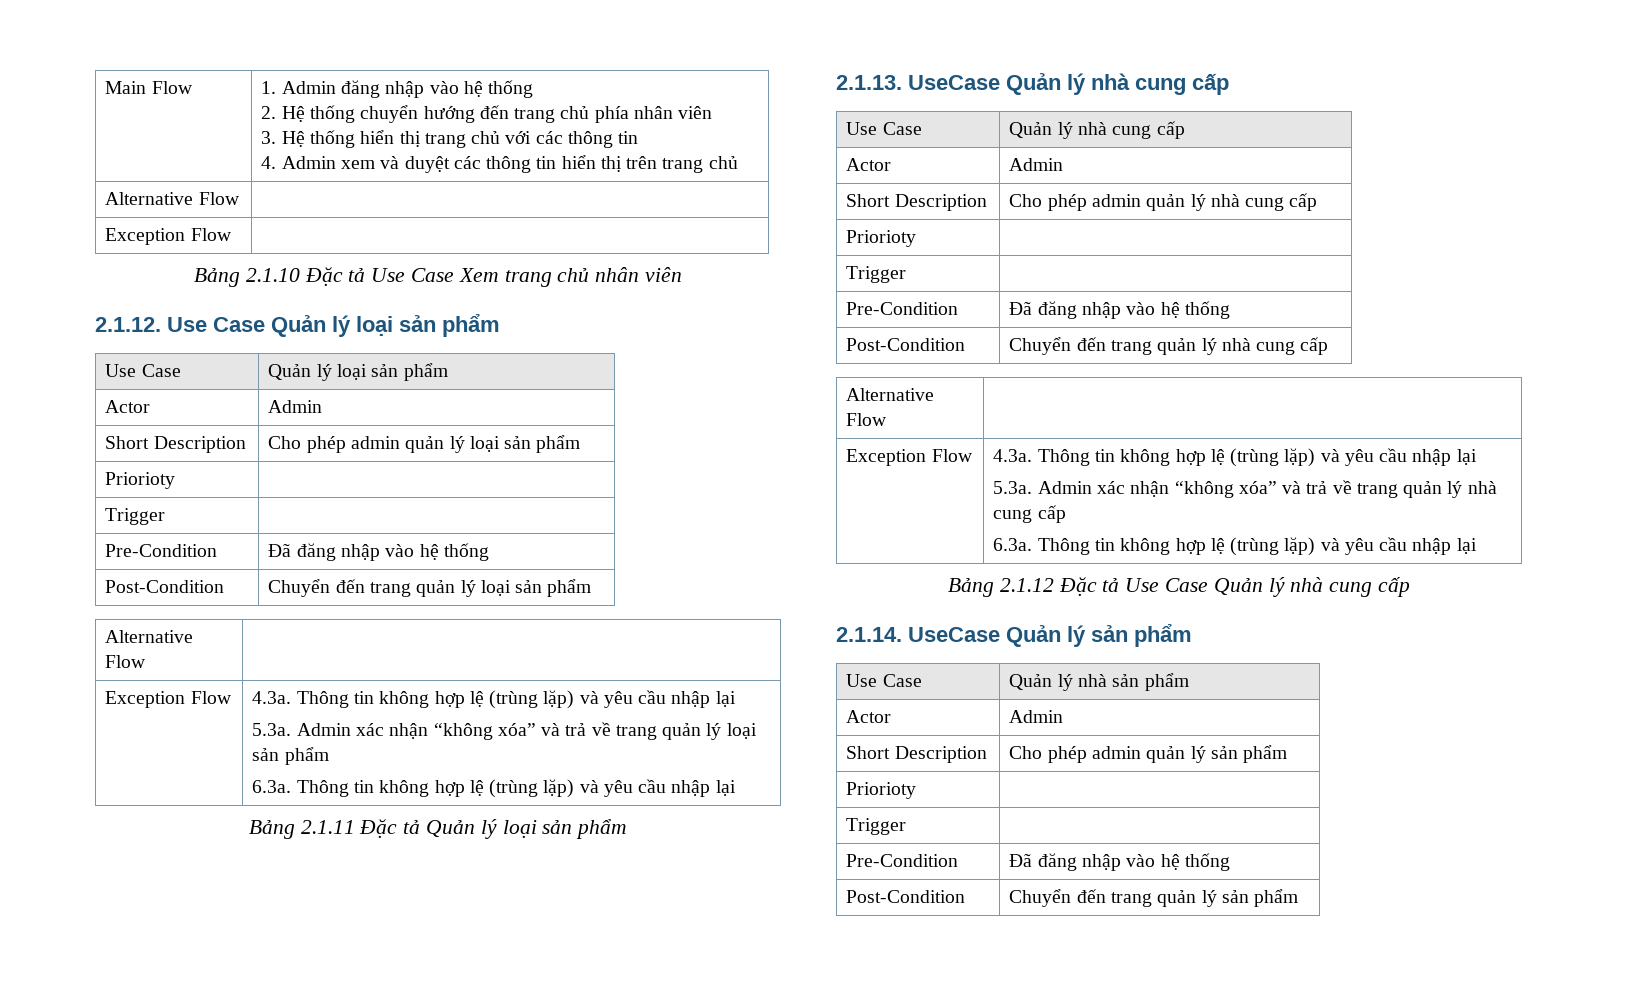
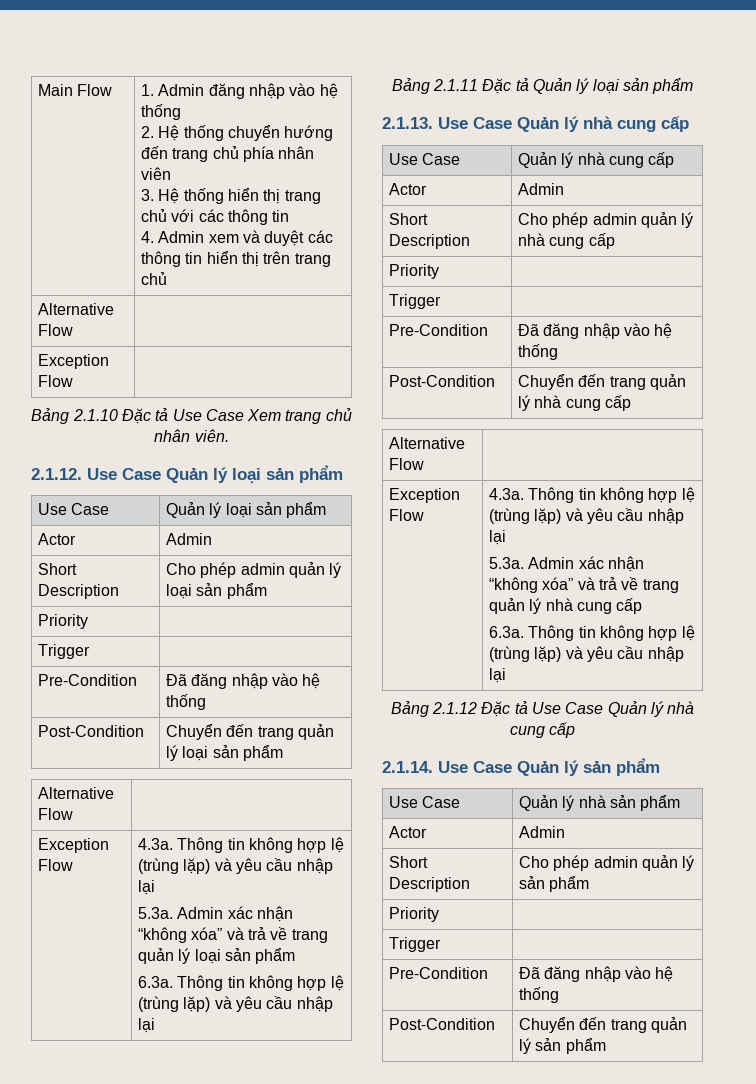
- Bảng 2.1.10 Đặc tả Use Case Xem trang chủ nhân viên
+ Bảng 2.1.10 Đặc tả Use Case Xem trang chủ nhân viên.
  Short Description | Cho phép admin quản lý loại sản phẩm
- Priorioty |
+ Priority |
- 2.1.13. UseCase Quản lý nhà cung cấp
+ 2.1.13. Use Case Quản lý nhà cung cấp
  Short Description | Cho phép admin quản lý nhà cung cấp
- Priorioty |
+ Priority |
- 2.1.14. UseCase Quản lý sản phẩm
+ 2.1.14. Use Case Quản lý sản phẩm
  Short Description | Cho phép admin quản lý sản phẩm
- Priorioty |
+ Priority |

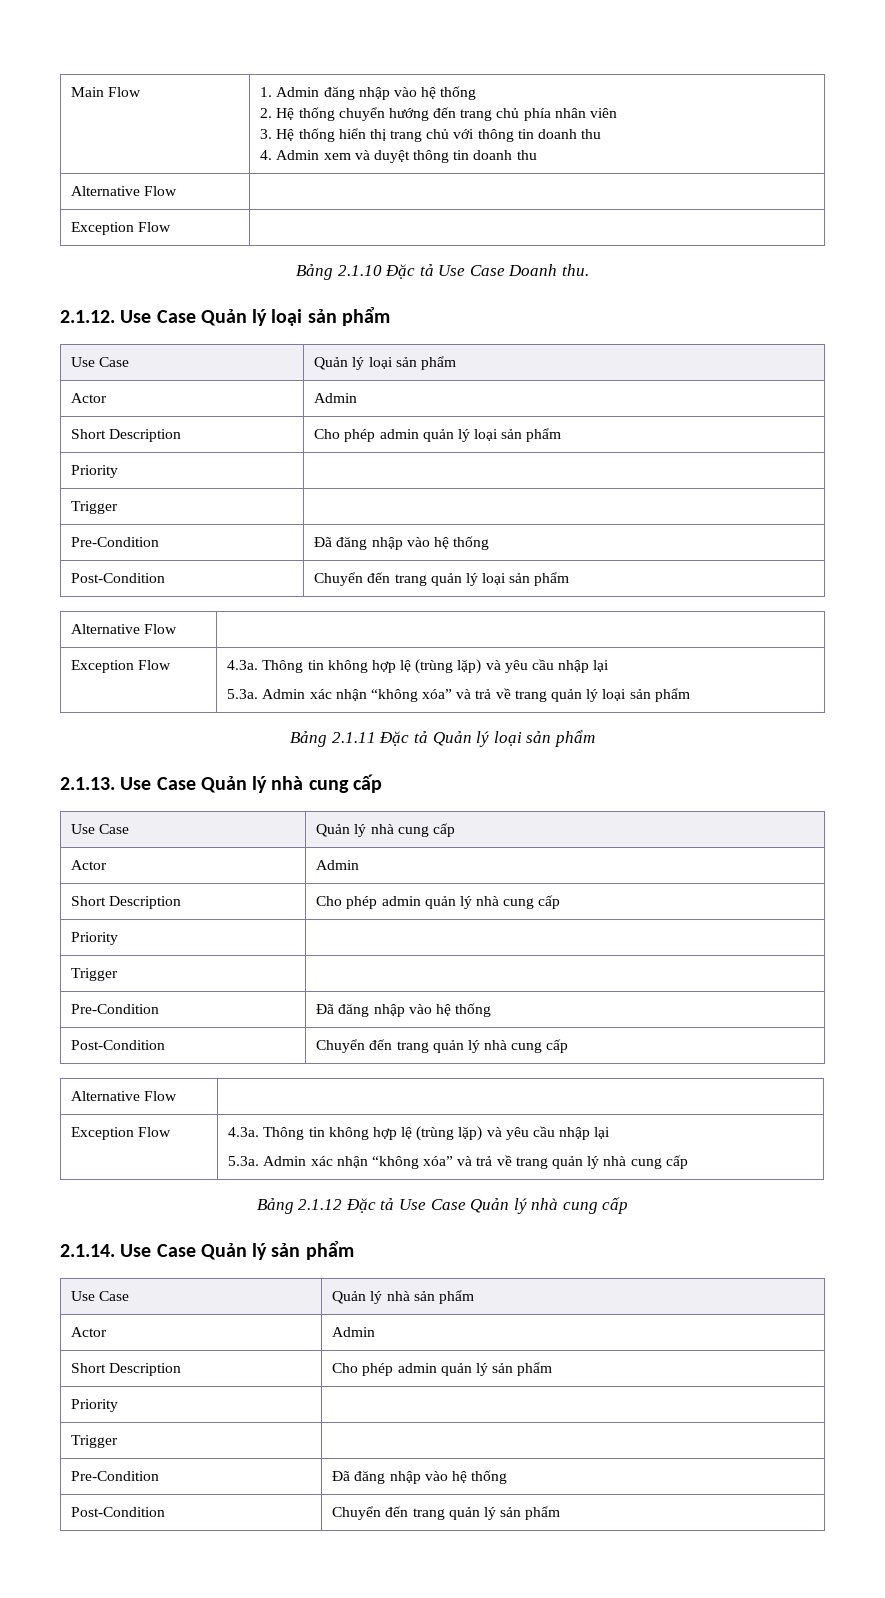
- 3. Hệ thống hiển thị trang chủ với các thông tin
+ 3. Hệ thống hiển thị trang chủ với thông tin doanh thu
- 4. Admin xem và duyệt các thông tin hiển thị trên trang chủ
+ 4. Admin xem và duyệt thông tin doanh thu
- Bảng 2.1.10 Đặc tả Use Case Xem trang chủ nhân viên.
+ Bảng 2.1.10 Đặc tả Use Case Doanh thu.
  5.3a. Admin xác nhận “không xóa” và trả về trang quản lý loại sản phẩm
- 6.3a. Thông tin không hợp lệ (trùng lặp) và yêu cầu nhập lại
  5.3a. Admin xác nhận “không xóa” và trả về trang quản lý nhà cung cấp
- 6.3a. Thông tin không hợp lệ (trùng lặp) và yêu cầu nhập lại

